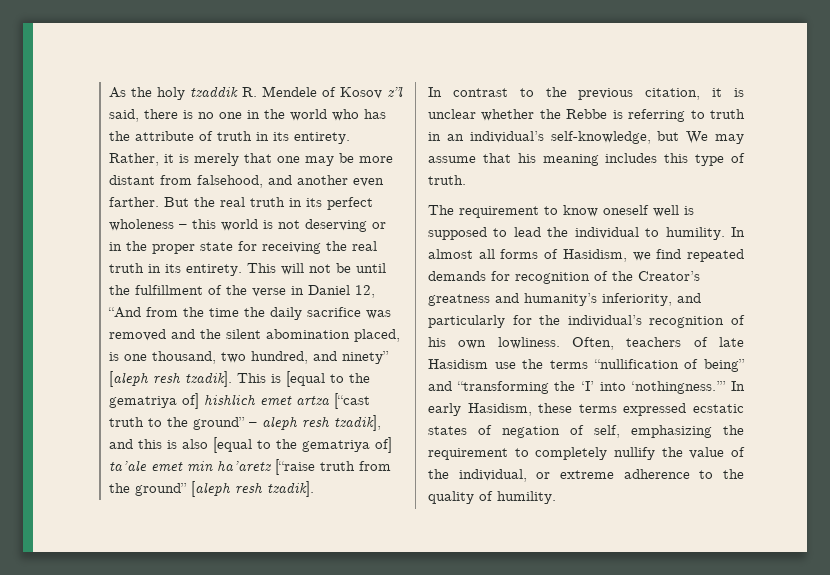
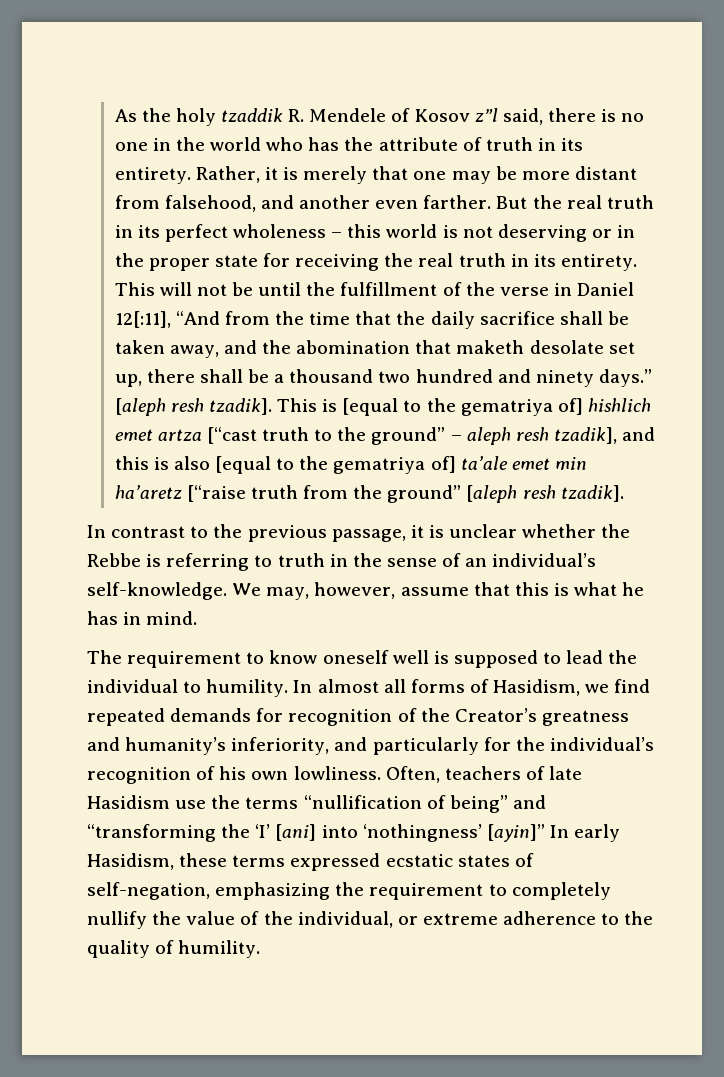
- This will not be until the fulfillment of the verse in Daniel 12, “And from the time the daily sacrifice was removed and the silent abomination placed, is one thousand, two hundred, and ninety” [aleph resh tzadik].
+ This will not be until the fulfillment of the verse in Daniel 12[:11], “And from the time that the daily sacrifice shall be taken away, and the abomination that maketh desolate set up, there shall be a thousand two hundred and ninety days.” [aleph resh tzadik].
- In contrast to the previous citation, it is unclear whether the Rebbe is referring to truth in an individual’s self-knowledge, but We may assume that his meaning includes this type of truth.
+ In contrast to the previous passage, it is unclear whether the Rebbe is referring to truth in the sense of an individual’s self-knowledge. We may, however, assume that this is what he has in mind.
- Often, teachers of late Hasidism use the terms “nullification of being” and “transforming the ‘I’ into ‘nothingness.’” In early Hasidism, these terms expressed ecstatic states of negation of self, emphasizing the requirement to completely nullify the value of the individual, or extreme adherence to the quality of humility.
+ Often, teachers of late Hasidism use the terms “nullification of being” and “transforming the ‘I’ [ani] into ‘nothingness’ [ayin]” In early Hasidism, these terms expressed ecstatic states of self-negation, emphasizing the requirement to completely nullify the value of the individual, or extreme adherence to the quality of humility.

